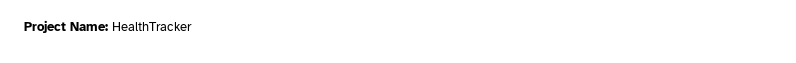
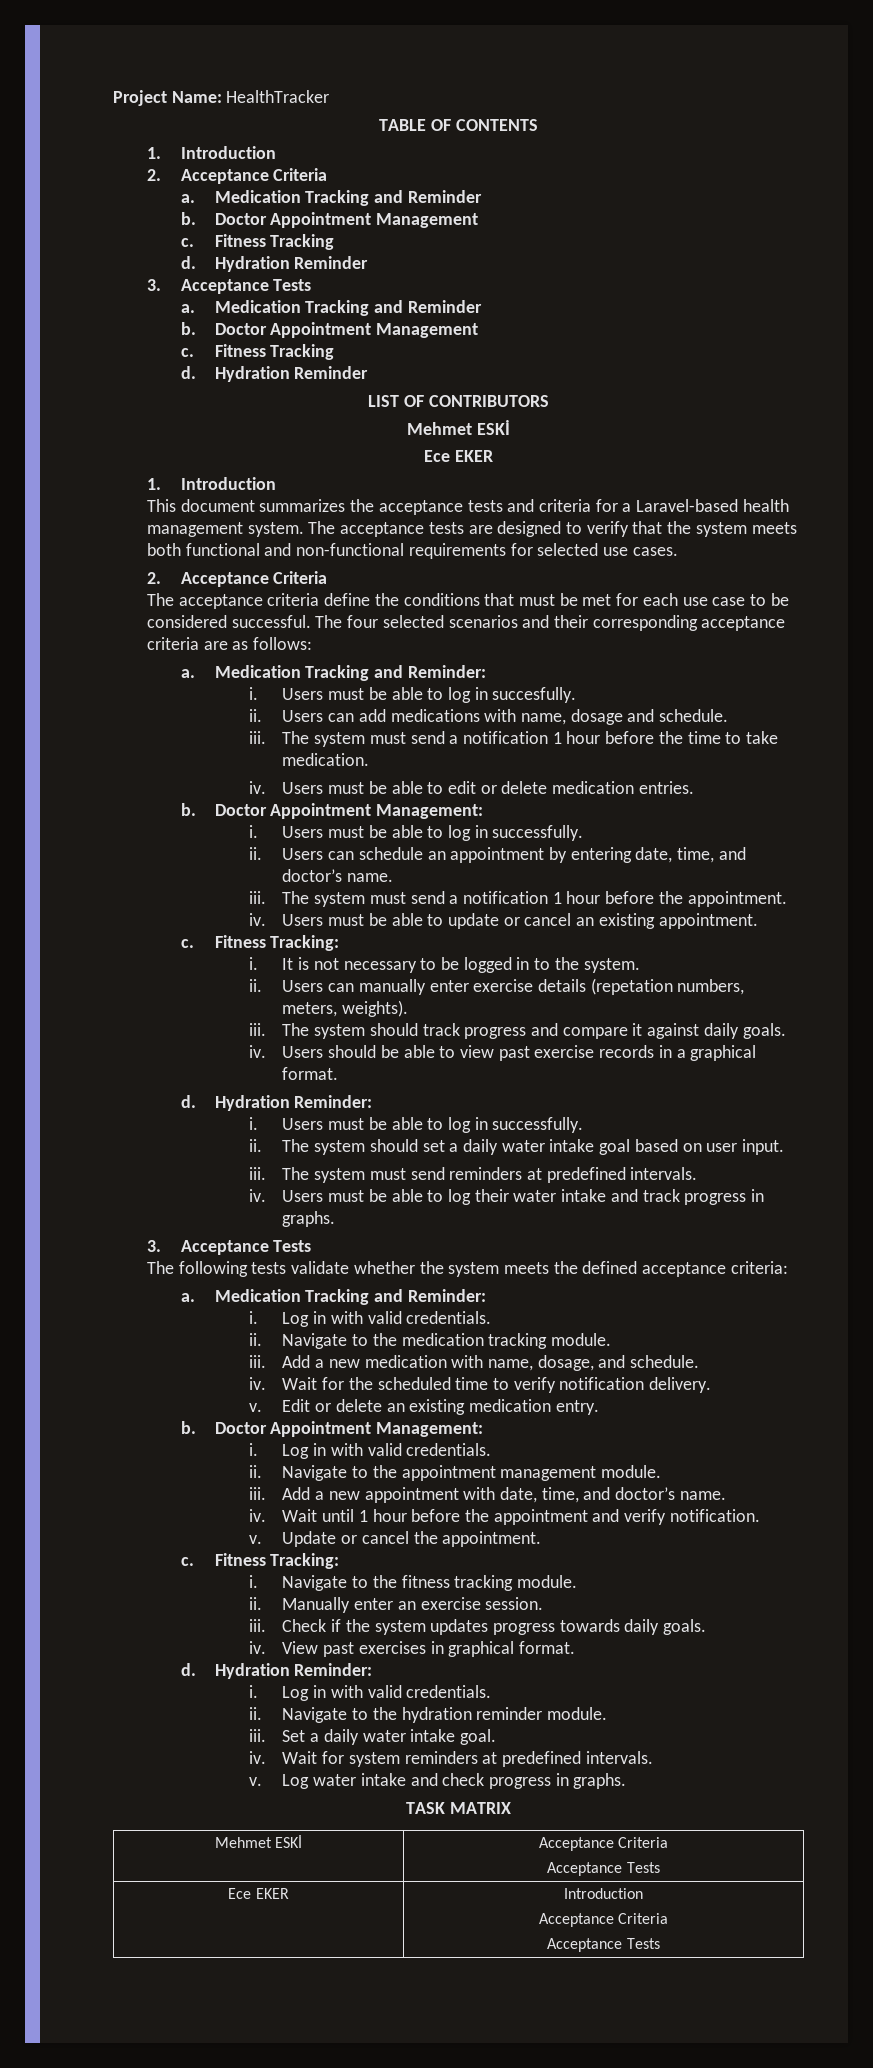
+ TABLE OF CONTENTS
+ 1. Introduction
+ 2. Acceptance Criteria
+ a. Medication Tracking and Reminder
+ b. Doctor Appointment Management
+ c. Fitness Tracking
+ d. Hydration Reminder
+ 3. Acceptance Tests
+ a. Medication Tracking and Reminder
+ b. Doctor Appointment Management
+ c. Fitness Tracking
+ d. Hydration Reminder
+ LIST OF CONTRIBUTORS
+ Mehmet ESKİ
+ Ece EKER
+ 1. Introduction
+ This document summarizes the acceptance tests and criteria for a Laravel-based health management system. The acceptance tests are designed to verify that the system meets both functional and non-functional requirements for selected use cases.
+ 2. Acceptance Criteria
+ The acceptance criteria define the conditions that must be met for each use case to be considered successful. The four selected scenarios and their corresponding acceptance criteria are as follows:
+ a. Medication Tracking and Reminder:
+ i. Users must be able to log in succesfully.
+ ii. Users can add medications with name, dosage and schedule.
+ iii. The system must send a notification 1 hour before the time to take medication.
+ iv. Users must be able to edit or delete medication entries.
+ b. Doctor Appointment Management:
+ i. Users must be able to log in successfully.
+ ii. Users can schedule an appointment by entering date, time, and doctor’s name.
+ iii. The system must send a notification 1 hour before the appointment.
+ iv. Users must be able to update or cancel an existing appointment.
+ c. Fitness Tracking:
+ i. It is not necessary to be logged in to the system.
+ ii. Users can manually enter exercise details (repetation numbers, meters, weights).
+ iii. The system should track progress and compare it against daily goals.
+ iv. Users should be able to view past exercise records in a graphical format.
+ d. Hydration Reminder:
+ i. Users must be able to log in successfully.
+ ii. The system should set a daily water intake goal based on user input.
+ iii. The system must send reminders at predefined intervals.
+ iv. Users must be able to log their water intake and track progress in graphs.
+ 3. Acceptance Tests
+ The following tests validate whether the system meets the defined acceptance criteria:
+ a. Medication Tracking and Reminder:
+ i. Log in with valid credentials.
+ ii. Navigate to the medication tracking module.
+ iii. Add a new medication with name, dosage, and schedule.
+ iv. Wait for the scheduled time to verify notification delivery.
+ v. Edit or delete an existing medication entry.
+ b. Doctor Appointment Management:
+ i. Log in with valid credentials.
+ ii. Navigate to the appointment management module.
+ iii. Add a new appointment with date, time, and doctor’s name.
+ iv. Wait until 1 hour before the appointment and verify notification.
+ v. Update or cancel the appointment.
+ c. Fitness Tracking:
+ i. Navigate to the fitness tracking module.
+ ii. Manually enter an exercise session.
+ iii. Check if the system updates progress towards daily goals.
+ iv. View past exercises in graphical format.
+ d. Hydration Reminder:
+ i. Log in with valid credentials.
+ ii. Navigate to the hydration reminder module.
+ iii. Set a daily water intake goal.
+ iv. Wait for system reminders at predefined intervals.
+ v. Log water intake and check progress in graphs.
+ TASK MATRIX
+ Mehmet ESKİ | Acceptance Criteria
+ Acceptance Tests
+ Ece EKER | Introduction
+ Acceptance Criteria
+ Acceptance Tests

